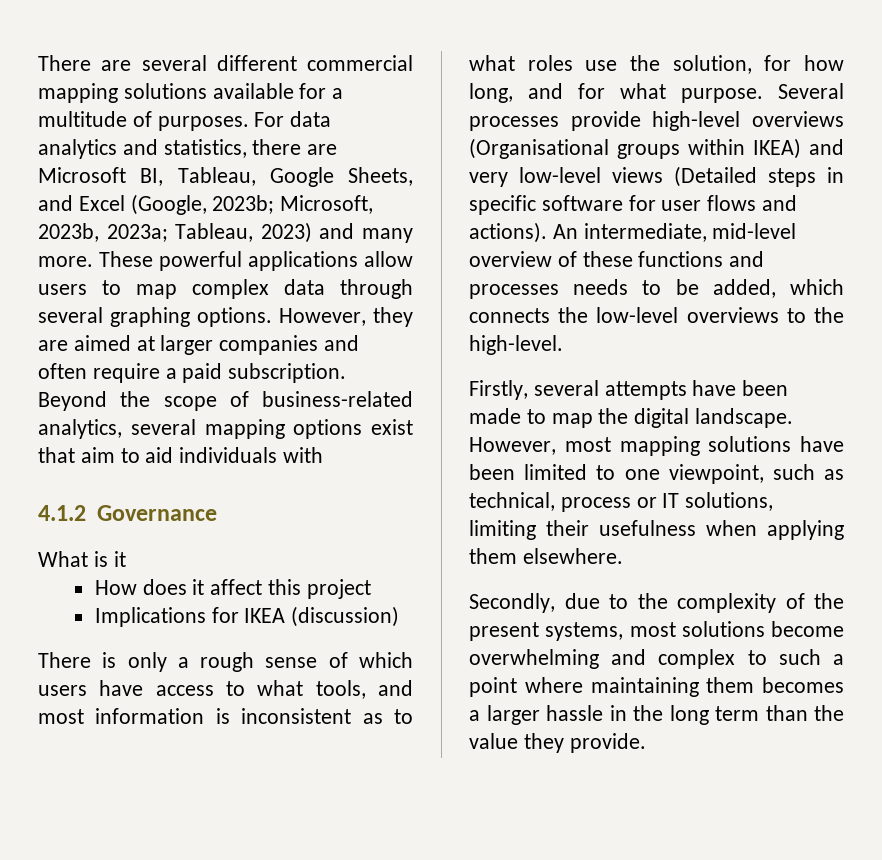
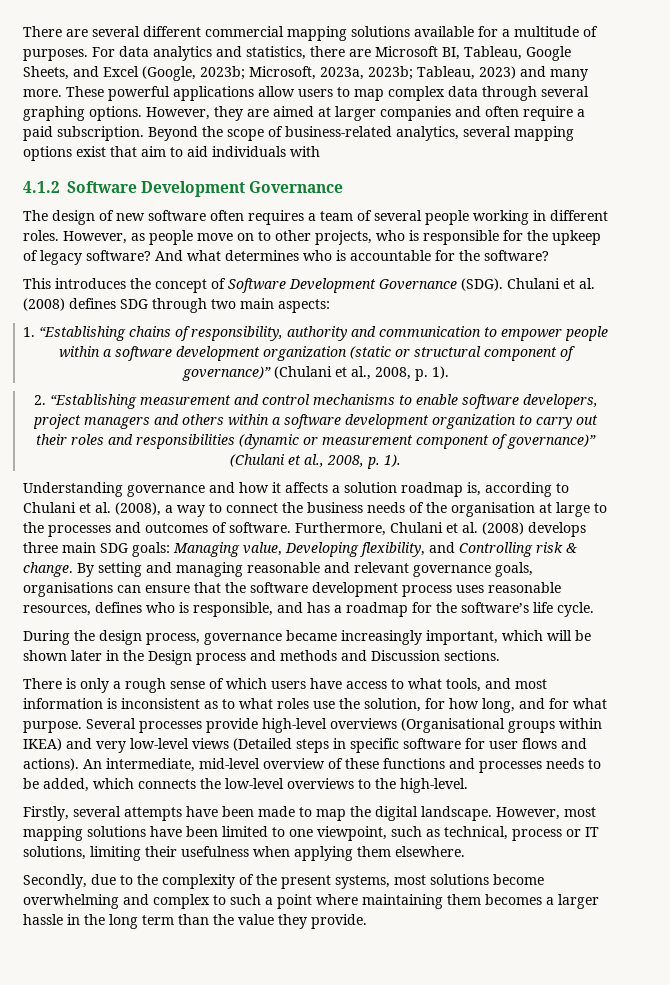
- For data analytics and statistics, there are Microsoft BI, Tableau, Google Sheets, and Excel (Google, 2023b; Microsoft, 2023b, 2023a; Tableau, 2023) and many more.
+ For data analytics and statistics, there are Microsoft BI, Tableau, Google Sheets, and Excel (Google, 2023b; Microsoft, 2023a, 2023b; Tableau, 2023) and many more.
- 4.1.2 Governance
+ 4.1.2 Software Development Governance
- What is it
- How does it affect this project
- Implications for IKEA (discussion)
+ The design of new software often requires a team of several people working in different roles. However, as people move on to other projects, who is responsible for the upkeep of legacy software? And what determines who is accountable for the software?
+ This introduces the concept of Software Development Governance (SDG). Chulani et al. (2008) defines SDG through two main aspects:
+ 1. “Establishing chains of responsibility, authority and communication to empower people within a software development organization (static or structural component of governance)” (Chulani et al., 2008, p. 1).
+ 2. “Establishing measurement and control mechanisms to enable software developers, project managers and others within a software development organization to carry out their roles and responsibilities (dynamic or measurement component of governance)” (Chulani et al., 2008, p. 1).
+ Understanding governance and how it affects a solution roadmap is, according to Chulani et al. (2008), a way to connect the business needs of the organisation at large to the processes and outcomes of software. Furthermore, Chulani et al. (2008) develops three main SDG goals: Managing value, Developing flexibility, and Controlling risk & change. By setting and managing reasonable and relevant governance goals, organisations can ensure that the software development process uses reasonable resources, defines who is responsible, and has a roadmap for the software’s life cycle.
+ During the design process, governance became increasingly important, which will be shown later in the Design process and methods and Discussion sections.

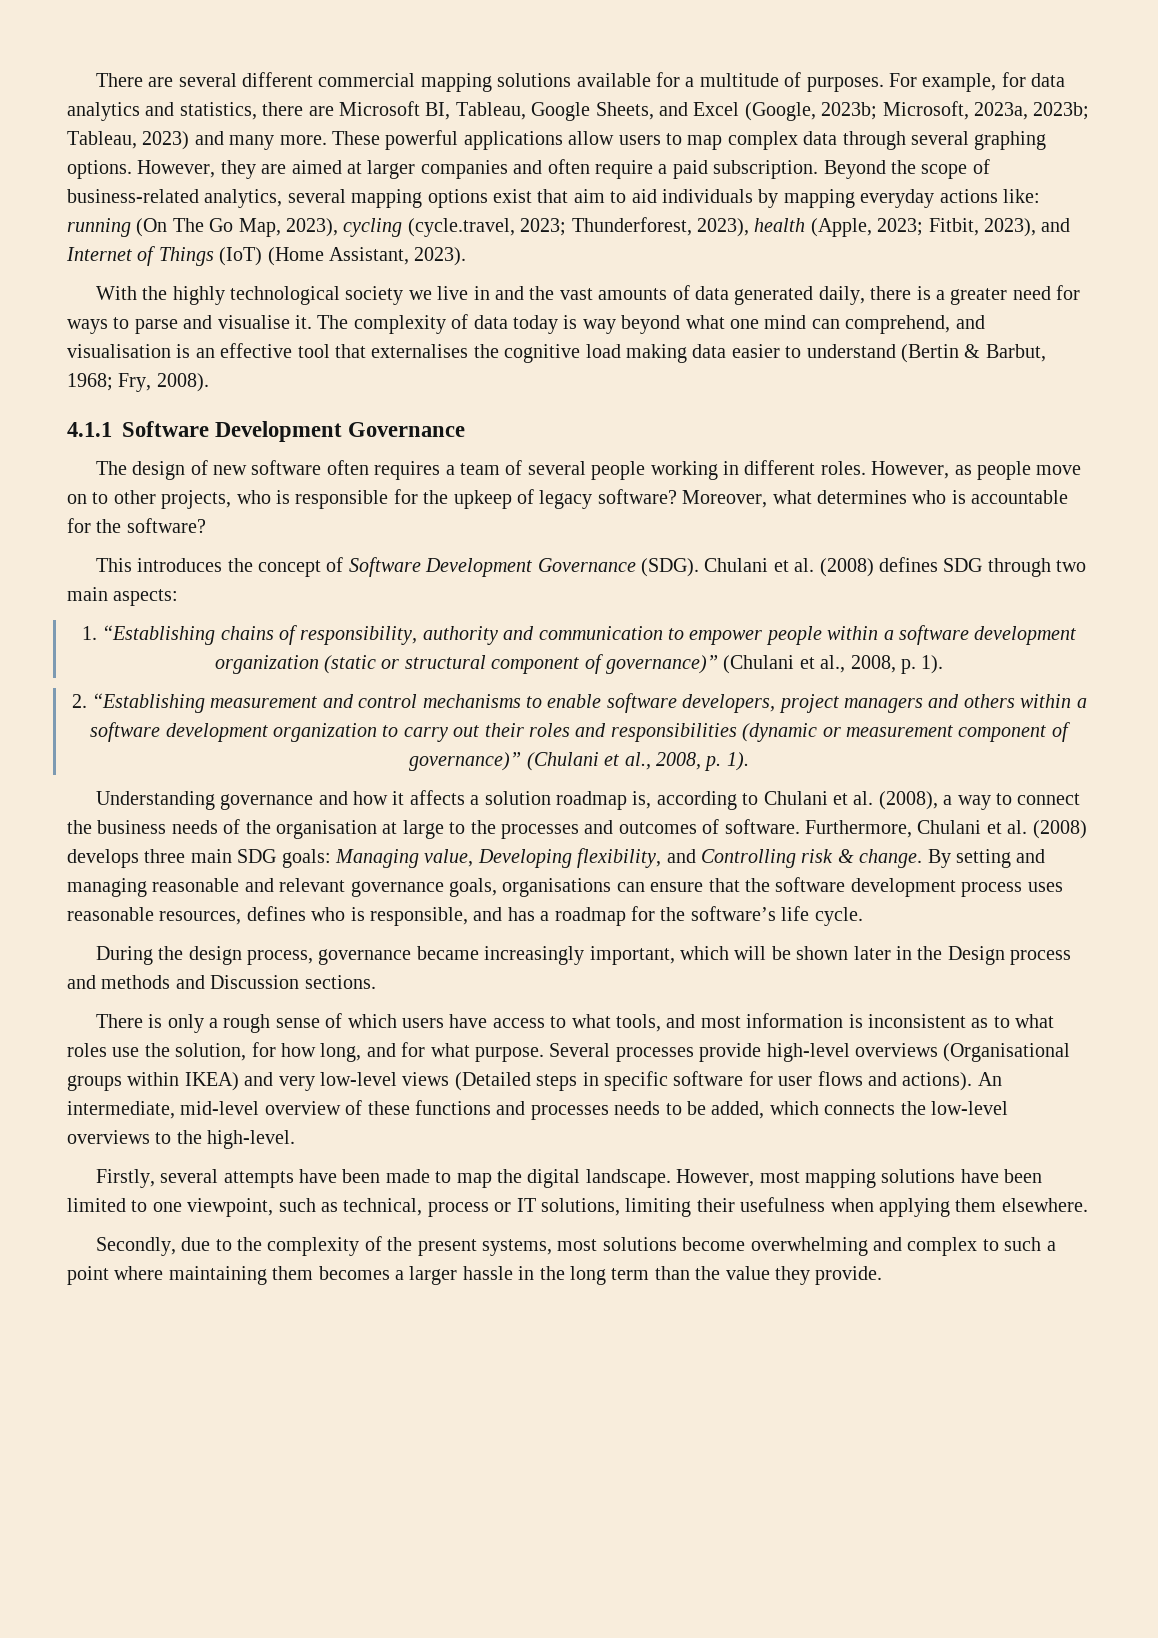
- For data analytics and statistics, there are Microsoft BI, Tableau, Google Sheets, and Excel (Google, 2023b; Microsoft, 2023a, 2023b; Tableau, 2023) and many more.
+ For example, for data analytics and statistics, there are Microsoft BI, Tableau, Google Sheets, and Excel (Google, 2023b; Microsoft, 2023a, 2023b; Tableau, 2023) and many more.
- Beyond the scope of business-related analytics, several mapping options exist that aim to aid individuals with
- 4.1.2 Software Development Governance
+ Beyond the scope of business-related analytics, several mapping options exist that aim to aid individuals by mapping everyday actions like: running (On The Go Map, 2023), cycling (cycle.travel, 2023; Thunderforest, 2023), health (Apple, 2023; Fitbit, 2023), and Internet of Things (IoT) (Home Assistant, 2023).
+ With the highly technological society we live in and the vast amounts of data generated daily, there is a greater need for ways to parse and visualise it. The complexity of data today is way beyond what one mind can comprehend, and visualisation is an effective tool that externalises the cognitive load making data easier to understand (Bertin & Barbut, 1968; Fry, 2008).
+ 4.1.1 Software Development Governance
- And what determines who is accountable for the software?
+ Moreover, what determines who is accountable for the software?

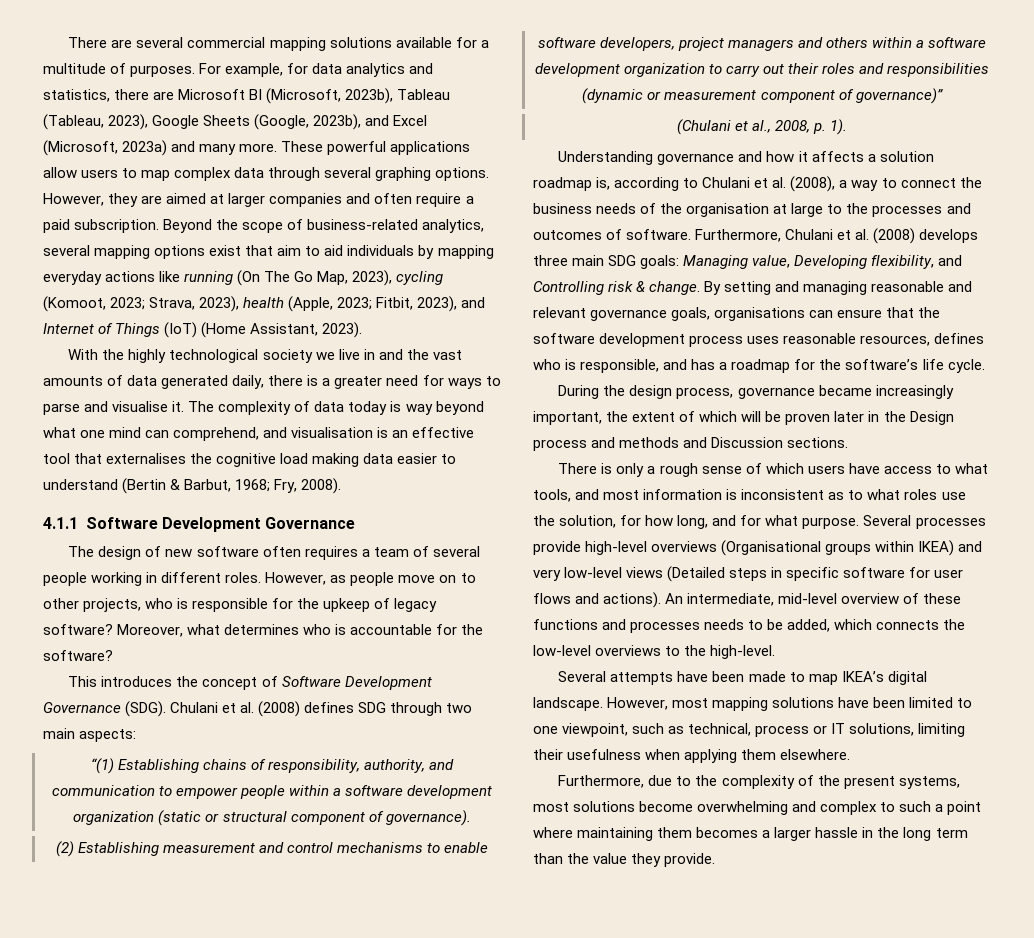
- There are several different commercial mapping solutions available for a multitude of purposes.
+ There are several commercial mapping solutions available for a multitude of purposes.
- For example, for data analytics and statistics, there are Microsoft BI, Tableau, Google Sheets, and Excel (Google, 2023b; Microsoft, 2023a, 2023b; Tableau, 2023) and many more.
+ For example, for data analytics and statistics, there are Microsoft BI (Microsoft, 2023b), Tableau (Tableau, 2023), Google Sheets (Google, 2023b), and Excel (Microsoft, 2023a) and many more.
- Beyond the scope of business-related analytics, several mapping options exist that aim to aid individuals by mapping everyday actions like: running (On The Go Map, 2023), cycling (cycle.travel, 2023; Thunderforest, 2023), health (Apple, 2023; Fitbit, 2023), and Internet of Things (IoT) (Home Assistant, 2023).
+ Beyond the scope of business-related analytics, several mapping options exist that aim to aid individuals by mapping everyday actions like running (On The Go Map, 2023), cycling (Komoot, 2023; Strava, 2023), health (Apple, 2023; Fitbit, 2023), and Internet of Things (IoT) (Home Assistant, 2023).
- 1. “Establishing chains of responsibility, authority and communication to empower people within a software development organization (static or structural component of governance)” (Chulani et al., 2008, p. 1).
- 2. “Establishing measurement and control mechanisms to enable software developers, project managers and others within a software development organization to carry out their roles and responsibilities (dynamic or measurement component of governance)” (Chulani et al., 2008, p. 1).
+ “(1) Establishing chains of responsibility, authority, and communication to empower people within a software development organization (static or structural component of governance).
+ (2) Establishing measurement and control mechanisms to enable software developers, project managers and others within a software development organization to carry out their roles and responsibilities (dynamic or measurement component of governance)”
+ (Chulani et al., 2008, p. 1).
- During the design process, governance became increasingly important, which will be shown later in the Design process and methods and Discussion sections.
+ During the design process, governance became increasingly important, the extent of which will be proven later in the Design process and methods and Discussion sections.
- Firstly, several attempts have been made to map the digital landscape.
+ Several attempts have been made to map IKEA’s digital landscape.
- Secondly, due to the complexity of the present systems, most solutions become overwhelming and complex to such a point where maintaining them becomes a larger hassle in the long term than the value they provide.
+ Furthermore, due to the complexity of the present systems, most solutions become overwhelming and complex to such a point where maintaining them becomes a larger hassle in the long term than the value they provide.

